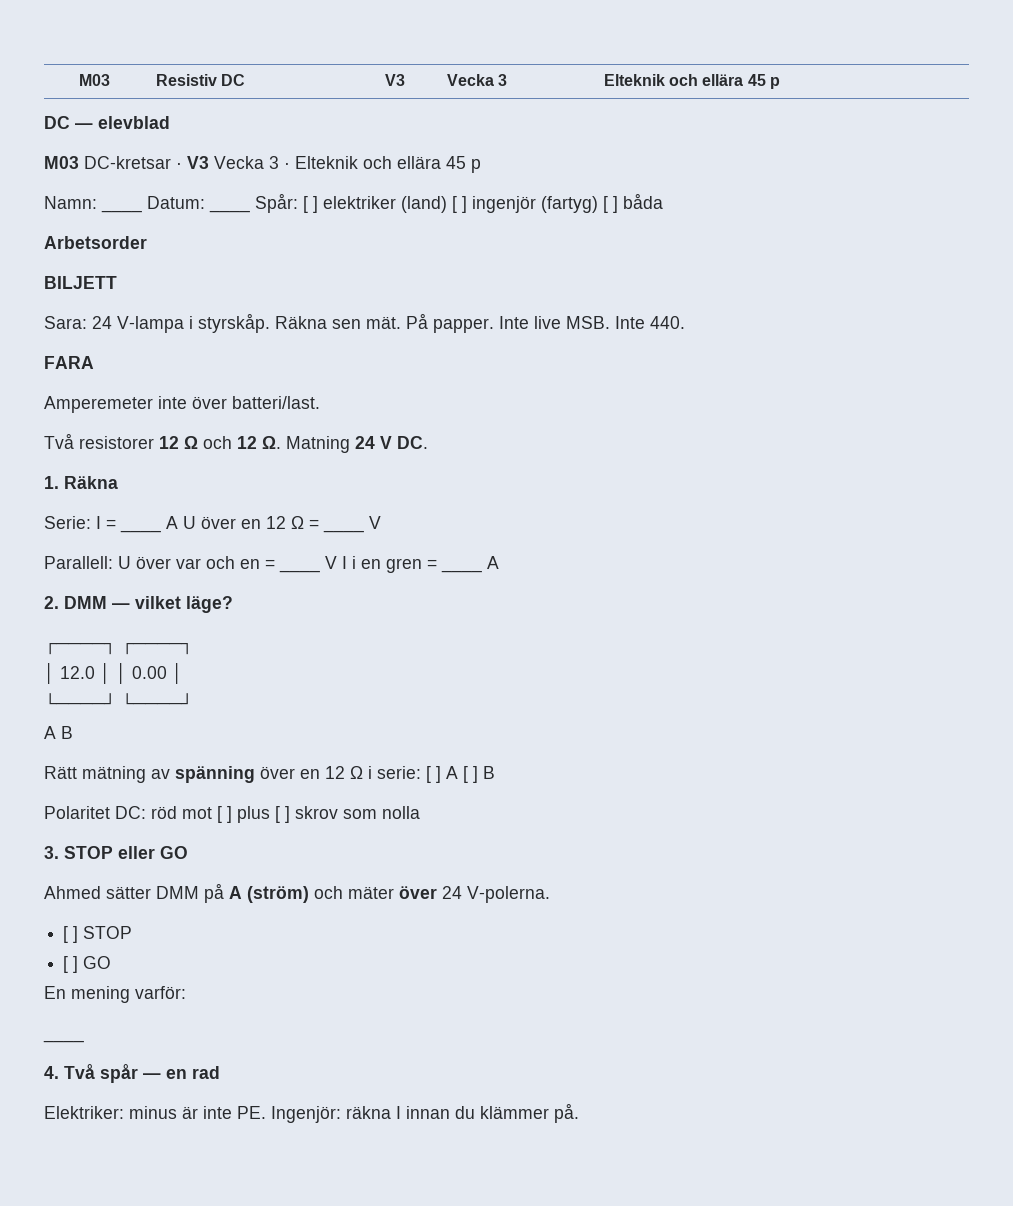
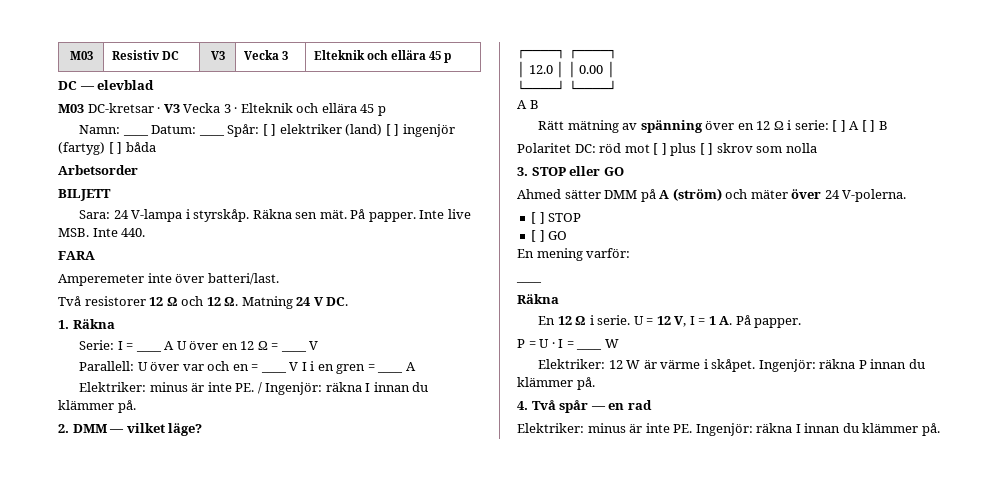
+ Elektriker: minus är inte PE. / Ingenjör: räkna I innan du klämmer på.
  En mening varför:
  ____
+ Räkna
+ En 12 Ω i serie. U = 12 V, I = 1 A. På papper.
+ P = U · I = ____ W
+ Elektriker: 12 W är värme i skåpet. Ingenjör: räkna P innan du klämmer på.

